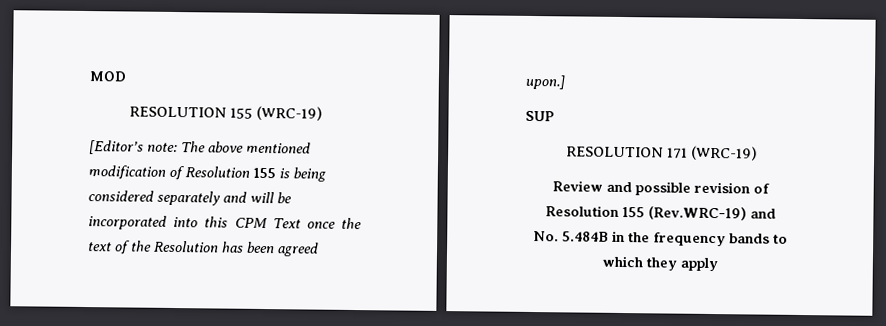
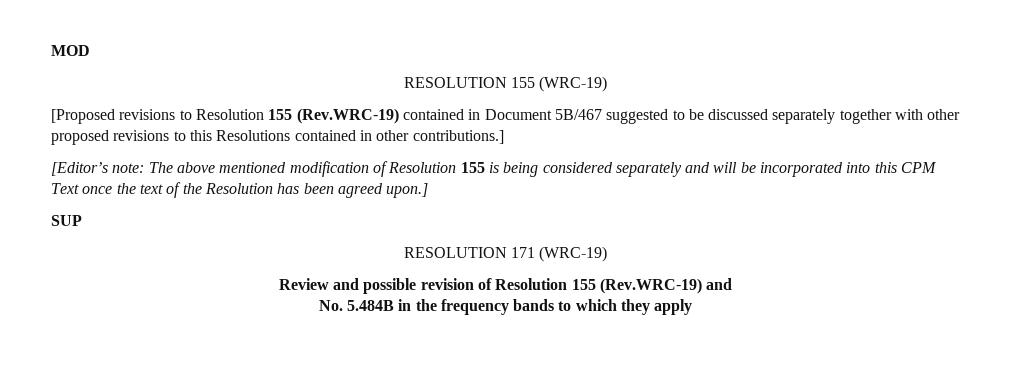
+ [Proposed revisions to Resolution 155 (Rev.WRC-19) contained in Document 5B/467 suggested to be discussed separately together with other proposed revisions to this Resolutions contained in other contributions.]

